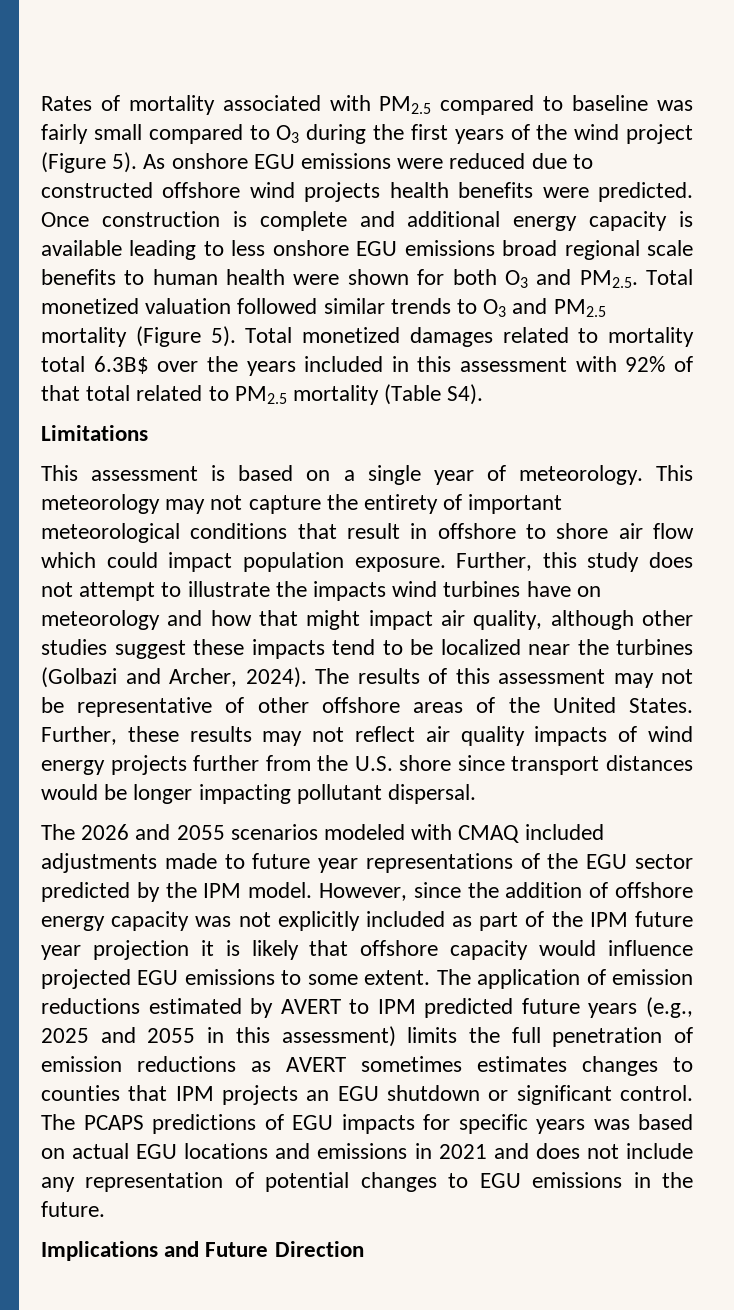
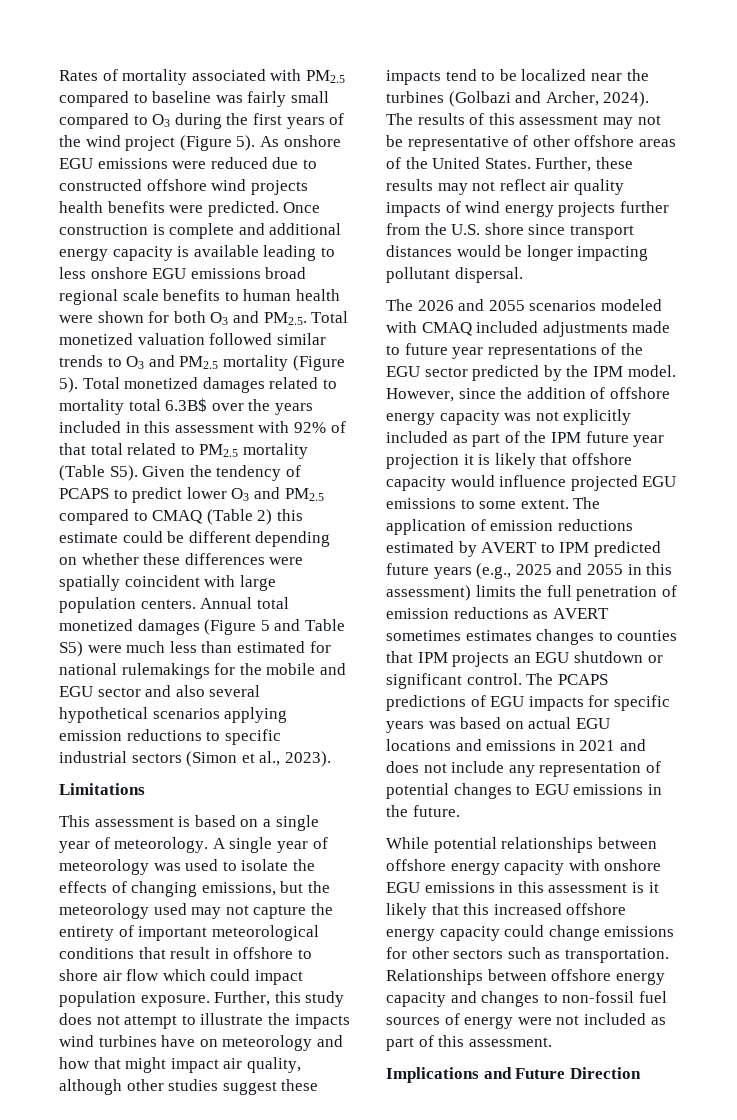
- Total monetized damages related to mortality total 6.3B$ over the years included in this assessment with 92% of that total related to PM2.5 mortality (Table S4).
+ Total monetized damages related to mortality total 6.3B$ over the years included in this assessment with 92% of that total related to PM2.5 mortality (Table S5). Given the tendency of PCAPS to predict lower O3 and PM2.5 compared to CMAQ (Table 2) this estimate could be different depending on whether these differences were spatially coincident with large population centers. Annual total monetized damages (Figure 5 and Table S5) were much less than estimated for national rulemakings for the mobile and EGU sector and also several hypothetical scenarios applying emission reductions to specific industrial sectors (Simon et al., 2023).
- This meteorology may not capture the entirety of important meteorological conditions that result in offshore to shore air flow which could impact population exposure.
+ A single year of meteorology was used to isolate the effects of changing emissions, but the meteorology used may not capture the entirety of important meteorological conditions that result in offshore to shore air flow which could impact population exposure.
+ While potential relationships between offshore energy capacity with onshore EGU emissions in this assessment is it likely that this increased offshore energy capacity could change emissions for other sectors such as transportation. Relationships between offshore energy capacity and changes to non-fossil fuel sources of energy were not included as part of this assessment.

